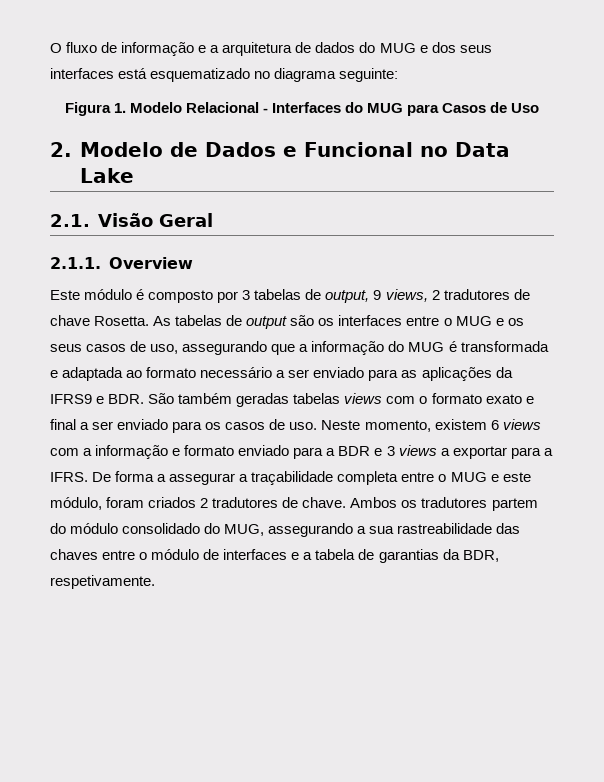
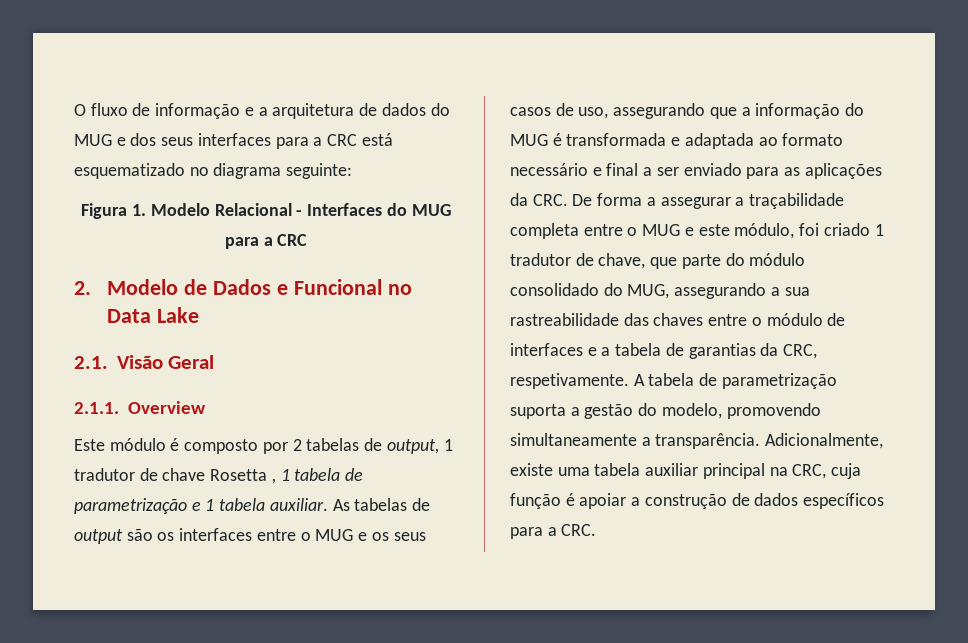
- O fluxo de informação e a arquitetura de dados do MUG e dos seus interfaces está esquematizado no diagrama seguinte:
+ O fluxo de informação e a arquitetura de dados do MUG e dos seus interfaces para a CRC está esquematizado no diagrama seguinte:
- Figura 1. Modelo Relacional - Interfaces do MUG para Casos de Uso
+ Figura 1. Modelo Relacional - Interfaces do MUG para a CRC
- Este módulo é composto por 3 tabelas de output, 9 views, 2 tradutores de chave Rosetta.
+ Este módulo é composto por 2 tabelas de output, 1 tradutor de chave Rosetta , 1 tabela de parametrização e 1 tabela auxiliar.
- As tabelas de output são os interfaces entre o MUG e os seus casos de uso, assegurando que a informação do MUG é transformada e adaptada ao formato necessário a ser enviado para as aplicações da IFRS9 e BDR. São também geradas tabelas views com o formato exato e final a ser enviado para os casos de uso. Neste momento, existem 6 views com a informação e formato enviado para a BDR e 3 views a exportar para a IFRS. De forma a assegurar a traçabilidade completa entre o MUG e este módulo, foram criados 2 tradutores de chave. Ambos os tradutores partem do módulo consolidado do MUG, assegurando a sua rastreabilidade das chaves entre o módulo de interfaces e a tabela de garantias da BDR, respetivamente.
+ As tabelas de output são os interfaces entre o MUG e os seus casos de uso, assegurando que a informação do MUG é transformada e adaptada ao formato necessário e final a ser enviado para as aplicações da CRC. De forma a assegurar a traçabilidade completa entre o MUG e este módulo, foi criado 1 tradutor de chave, que parte do módulo consolidado do MUG, assegurando a sua rastreabilidade das chaves entre o módulo de interfaces e a tabela de garantias da CRC, respetivamente. A tabela de parametrização suporta a gestão do modelo, promovendo simultaneamente a transparência. Adicionalmente, existe uma tabela auxiliar principal na CRC, cuja função é apoiar a construção de dados específicos para a CRC.

